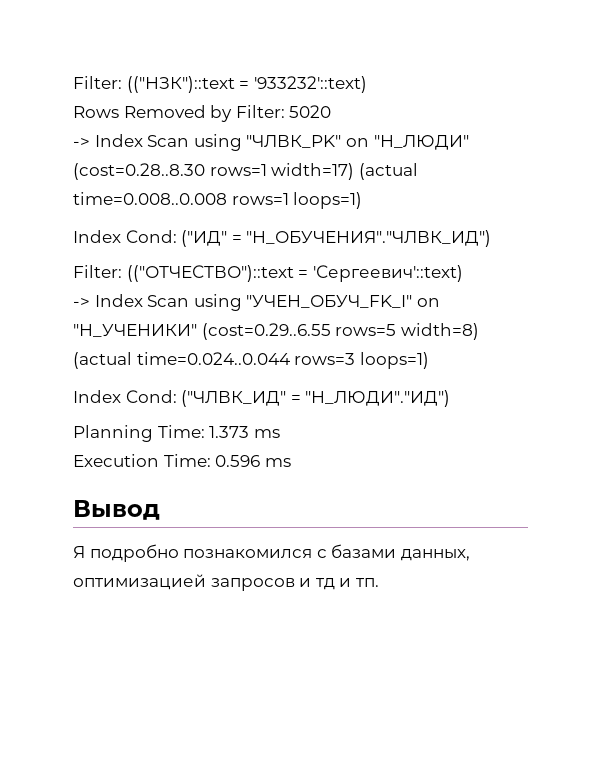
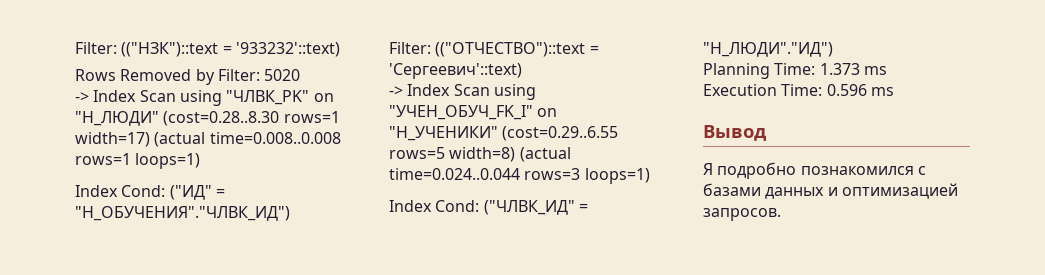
- Я подробно познакомился с базами данных, оптимизацией запросов и тд и тп.
+ Я подробно познакомился с базами данных и оптимизацией запросов.

